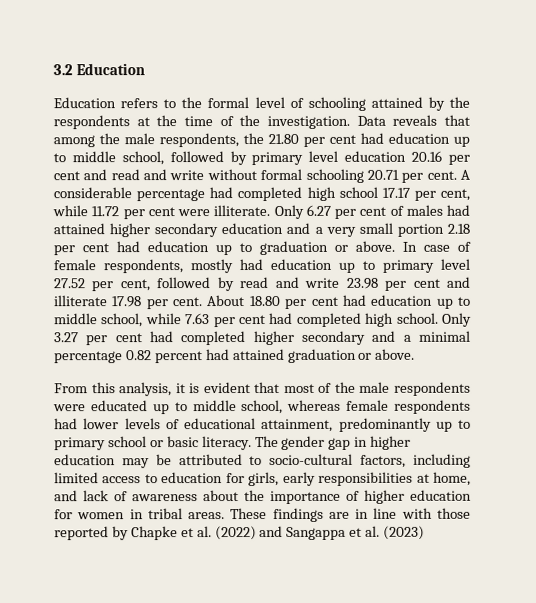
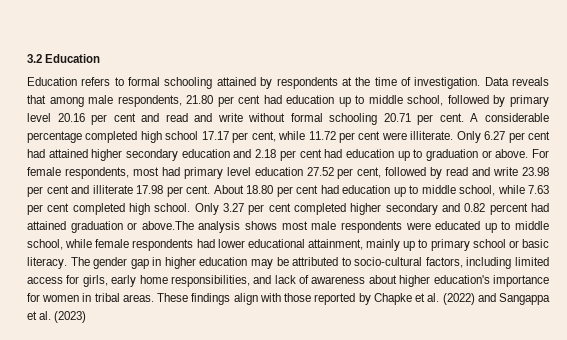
- Education refers to the formal level of schooling attained by the respondents at the time of the investigation.
+ Education refers to formal schooling attained by respondents at the time of investigation.
- Data reveals that among the male respondents, the 21.80 per cent had education up to middle school, followed by primary level education 20.16 per cent and read and write without formal schooling 20.71 per cent.
+ Data reveals that among male respondents, 21.80 per cent had education up to middle school, followed by primary level 20.16 per cent and read and write without formal schooling 20.71 per cent.
- A considerable percentage had completed high school 17.17 per cent, while 11.72 per cent were illiterate.
+ A considerable percentage completed high school 17.17 per cent, while 11.72 per cent were illiterate.
- Only 6.27 per cent of males had attained higher secondary education and a very small portion 2.18 per cent had education up to graduation or above.
+ Only 6.27 per cent had attained higher secondary education and 2.18 per cent had education up to graduation or above.
- In case of female respondents, mostly had education up to primary level 27.52 per cent, followed by read and write 23.98 per cent and illiterate 17.98 per cent.
+ For female respondents, most had primary level education 27.52 per cent, followed by read and write 23.98 per cent and illiterate 17.98 per cent.
- About 18.80 per cent had education up to middle school, while 7.63 per cent had completed high school.
+ About 18.80 per cent had education up to middle school, while 7.63 per cent completed high school.
- Only 3.27 per cent had completed higher secondary and a minimal percentage 0.82 percent had attained graduation or above.
- From this analysis, it is evident that most of the male respondents were educated up to middle school, whereas female respondents had lower levels of educational attainment, predominantly up to primary school or basic literacy.
+ Only 3.27 per cent completed higher secondary and 0.82 percent had attained graduation or above.The analysis shows most male respondents were educated up to middle school, while female respondents had lower educational attainment, mainly up to primary school or basic literacy.
- The gender gap in higher education may be attributed to socio-cultural factors, including limited access to education for girls, early responsibilities at home, and lack of awareness about the importance of higher education for women in tribal areas.
+ The gender gap in higher education may be attributed to socio-cultural factors, including limited access for girls, early home responsibilities, and lack of awareness about higher education's importance for women in tribal areas.
- These findings are in line with those reported by Chapke et al. (2022) and Sangappa et al. (2023)
+ These findings align with those reported by Chapke et al. (2022) and Sangappa et al. (2023)

